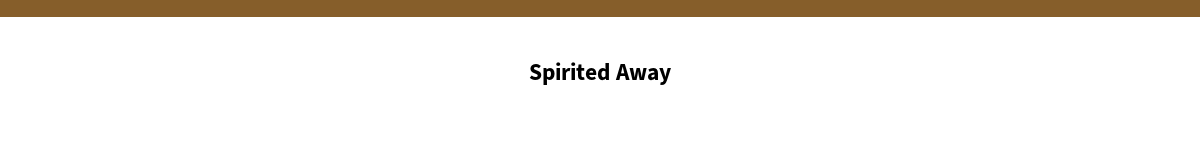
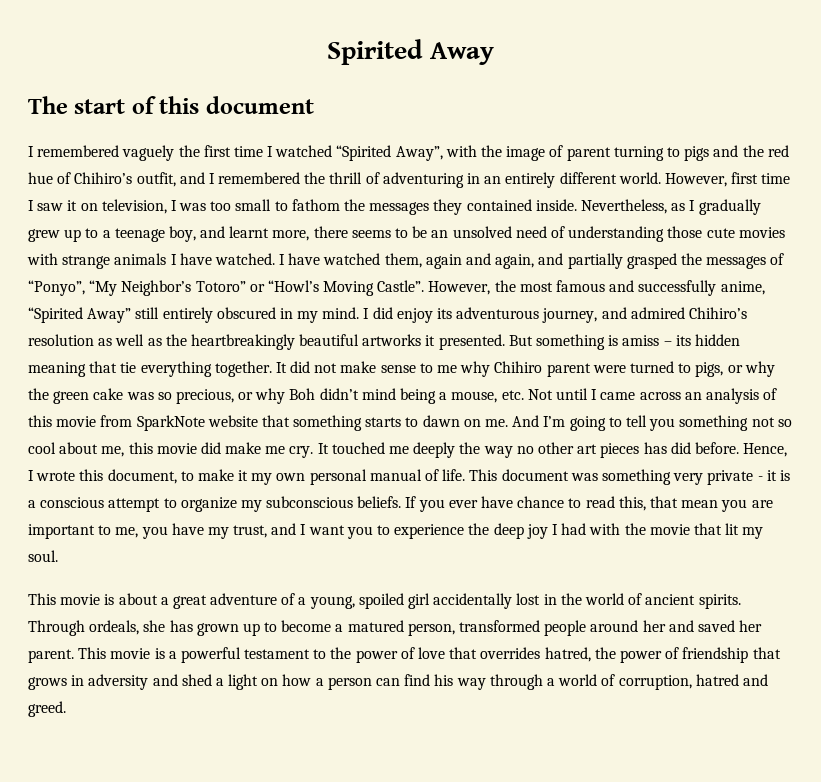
+ The start of this document
+ I remembered vaguely the first time I watched “Spirited Away”, with the image of parent turning to pigs and the red hue of Chihiro’s outfit, and I remembered the thrill of adventuring in an entirely different world. However, first time I saw it on television, I was too small to fathom the messages they contained inside. Nevertheless, as I gradually grew up to a teenage boy, and learnt more, there seems to be an unsolved need of understanding those cute movies with strange animals I have watched. I have watched them, again and again, and partially grasped the messages of “Ponyo”, “My Neighbor’s Totoro” or “Howl’s Moving Castle”. However, the most famous and successfully anime, “Spirited Away” still entirely obscured in my mind. I did enjoy its adventurous journey, and admired Chihiro’s resolution as well as the heartbreakingly beautiful artworks it presented. But something is amiss – its hidden meaning that tie everything together. It did not make sense to me why Chihiro parent were turned to pigs, or why the green cake was so precious, or why Boh didn’t mind being a mouse, etc. Not until I came across an analysis of this movie from SparkNote website that something starts to dawn on me. And I’m going to tell you something not so cool about me, this movie did make me cry. It touched me deeply the way no other art pieces has did before. Hence, I wrote this document, to make it my own personal manual of life. This document was something very private - it is a conscious attempt to organize my subconscious beliefs. If you ever have chance to read this, that mean you are important to me, you have my trust, and I want you to experience the deep joy I had with the movie that lit my soul.
+ This movie is about a great adventure of a young, spoiled girl accidentally lost in the world of ancient spirits. Through ordeals, she has grown up to become a matured person, transformed people around her and saved her parent. This movie is a powerful testament to the power of love that overrides hatred, the power of friendship that grows in adversity and shed a light on how a person can find his way through a world of corruption, hatred and greed.

